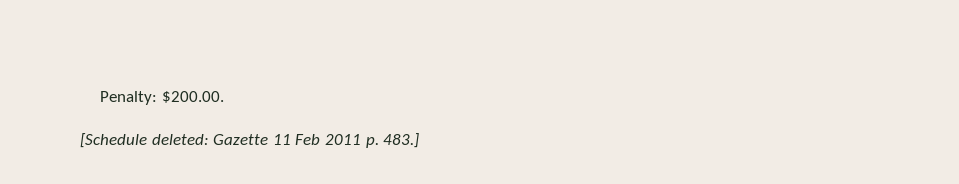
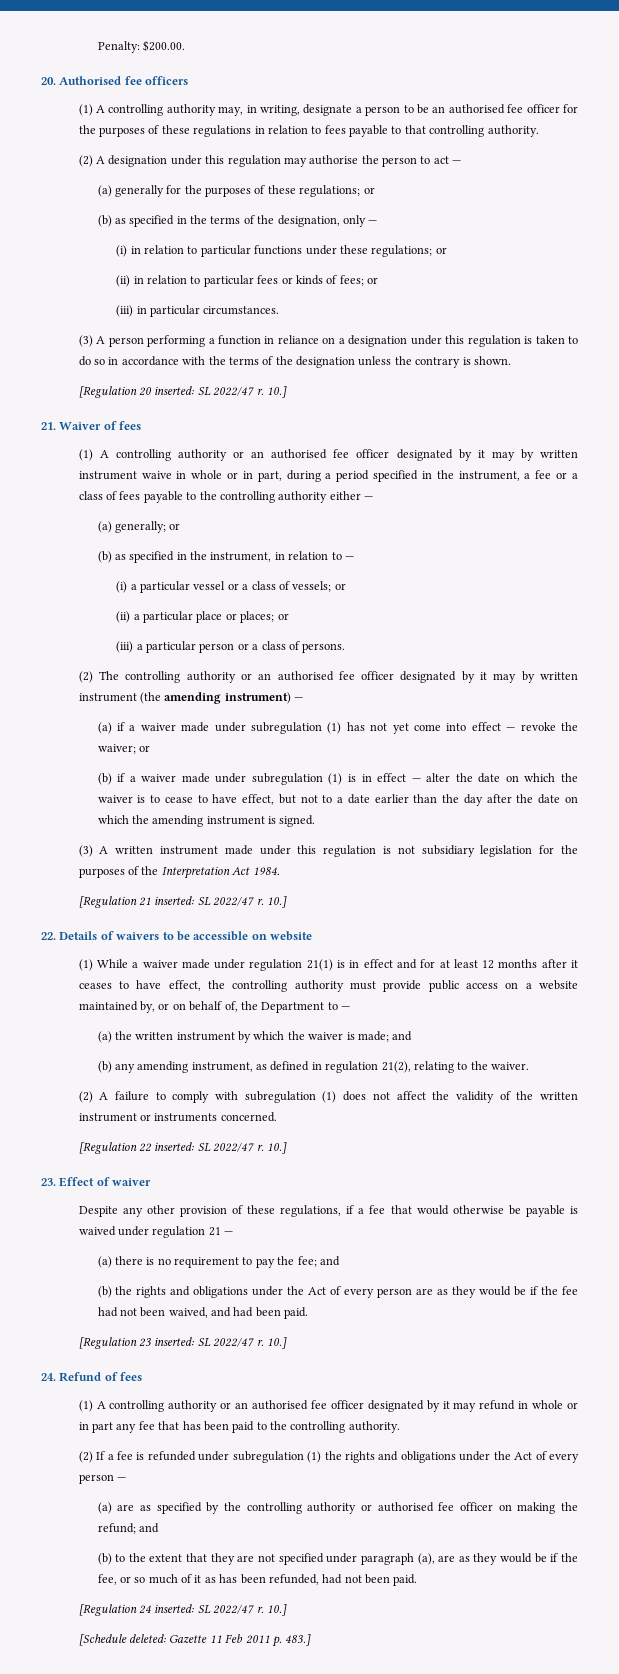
+ 20. Authorised fee officers
+ (1) A controlling authority may, in writing, designate a person to be an authorised fee officer for the purposes of these regulations in relation to fees payable to that controlling authority.
+ (2) A designation under this regulation may authorise the person to act —
+ (a) generally for the purposes of these regulations; or
+ (b) as specified in the terms of the designation, only —
+ (i) in relation to particular functions under these regulations; or
+ (ii) in relation to particular fees or kinds of fees; or
+ (iii) in particular circumstances.
+ (3) A person performing a function in reliance on a designation under this regulation is taken to do so in accordance with the terms of the designation unless the contrary is shown.
+ [Regulation 20 inserted: SL 2022/47 r. 10.]
+ 21. Waiver of fees
+ (1) A controlling authority or an authorised fee officer designated by it may by written instrument waive in whole or in part, during a period specified in the instrument, a fee or a class of fees payable to the controlling authority either —
+ (a) generally; or
+ (b) as specified in the instrument, in relation to —
+ (i) a particular vessel or a class of vessels; or
+ (ii) a particular place or places; or
+ (iii) a particular person or a class of persons.
+ (2) The controlling authority or an authorised fee officer designated by it may by written instrument (the amending instrument) —
+ (a) if a waiver made under subregulation (1) has not yet come into effect — revoke the waiver; or
+ (b) if a waiver made under subregulation (1) is in effect — alter the date on which the waiver is to cease to have effect, but not to a date earlier than the day after the date on which the amending instrument is signed.
+ (3) A written instrument made under this regulation is not subsidiary legislation for the purposes of the Interpretation Act 1984.
+ [Regulation 21 inserted: SL 2022/47 r. 10.]
+ 22. Details of waivers to be accessible on website
+ (1) While a waiver made under regulation 21(1) is in effect and for at least 12 months after it ceases to have effect, the controlling authority must provide public access on a website maintained by, or on behalf of, the Department to —
+ (a) the written instrument by which the waiver is made; and
+ (b) any amending instrument, as defined in regulation 21(2), relating to the waiver.
+ (2) A failure to comply with subregulation (1) does not affect the validity of the written instrument or instruments concerned.
+ [Regulation 22 inserted: SL 2022/47 r. 10.]
+ 23. Effect of waiver
+ Despite any other provision of these regulations, if a fee that would otherwise be payable is waived under regulation 21 —
+ (a) there is no requirement to pay the fee; and
+ (b) the rights and obligations under the Act of every person are as they would be if the fee had not been waived, and had been paid.
+ [Regulation 23 inserted: SL 2022/47 r. 10.]
+ 24. Refund of fees
+ (1) A controlling authority or an authorised fee officer designated by it may refund in whole or in part any fee that has been paid to the controlling authority.
+ (2) If a fee is refunded under subregulation (1) the rights and obligations under the Act of every person —
+ (a) are as specified by the controlling authority or authorised fee officer on making the refund; and
+ (b) to the extent that they are not specified under paragraph (a), are as they would be if the fee, or so much of it as has been refunded, had not been paid.
+ [Regulation 24 inserted: SL 2022/47 r. 10.]

